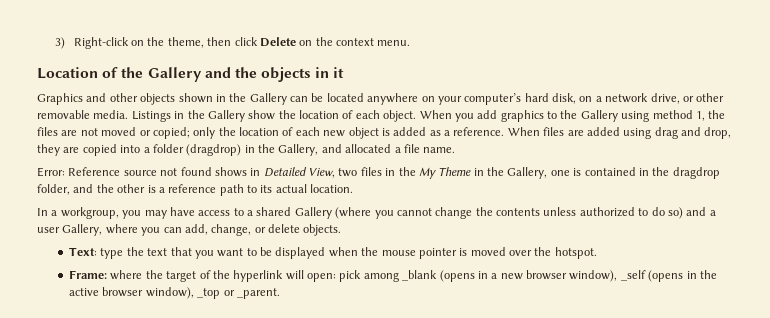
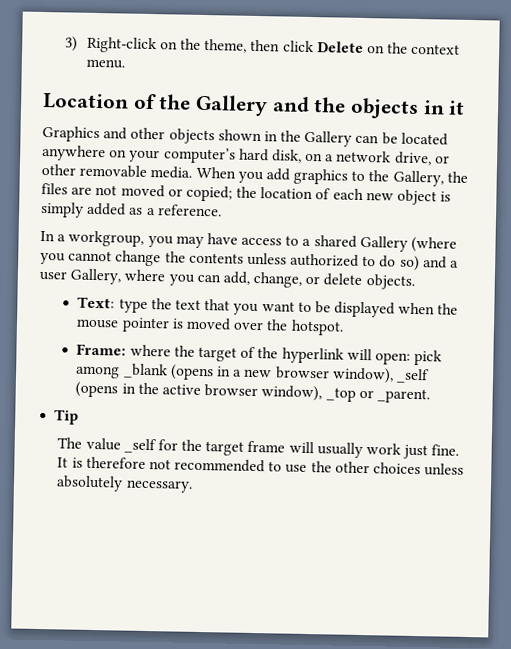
- Listings in the Gallery show the location of each object.
- When you add graphics to the Gallery using method 1, the files are not moved or copied; only the location of each new object is added as a reference. When files are added using drag and drop, they are copied into a folder (dragdrop) in the Gallery, and allocated a file name.
- Error: Reference source not found shows in Detailed View, two files in the My Theme in the Gallery, one is contained in the dragdrop folder, and the other is a reference path to its actual location.
+ When you add graphics to the Gallery, the files are not moved or copied; the location of each new object is simply added as a reference.
+ Tip
+ The value _self for the target frame will usually work just fine. It is therefore not recommended to use the other choices unless absolutely necessary.

